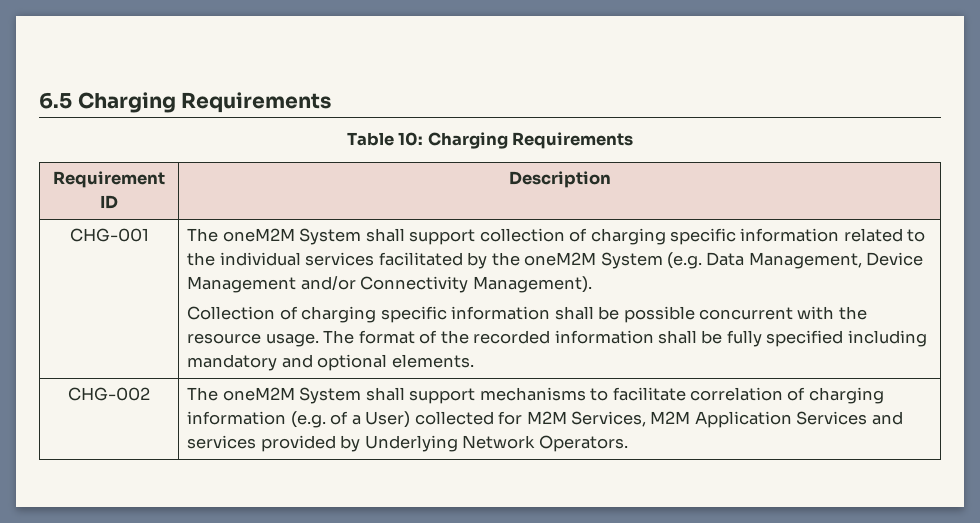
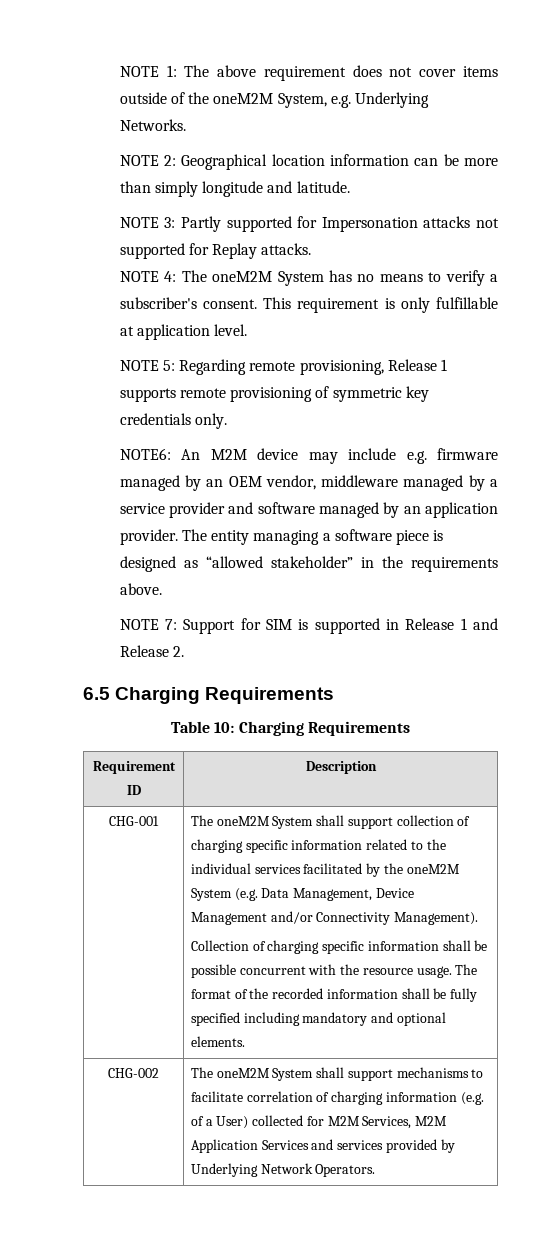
+ NOTE 1: The above requirement does not cover items outside of the oneM2M System, e.g. Underlying Networks.
+ NOTE 2: Geographical location information can be more than simply longitude and latitude.
+ NOTE 3: Partly supported for Impersonation attacks not supported for Replay attacks.
+ NOTE 4: The oneM2M System has no means to verify a subscriber's consent. This requirement is only fulfillable at application level.
+ NOTE 5: Regarding remote provisioning, Release 1 supports remote provisioning of symmetric key credentials only.
+ NOTE6: An M2M device may include e.g. firmware managed by an OEM vendor, middleware managed by a service provider and software managed by an application provider. The entity managing a software piece is designed as “allowed stakeholder” in the requirements above.
+ NOTE 7: Support for SIM is supported in Release 1 and Release 2.

